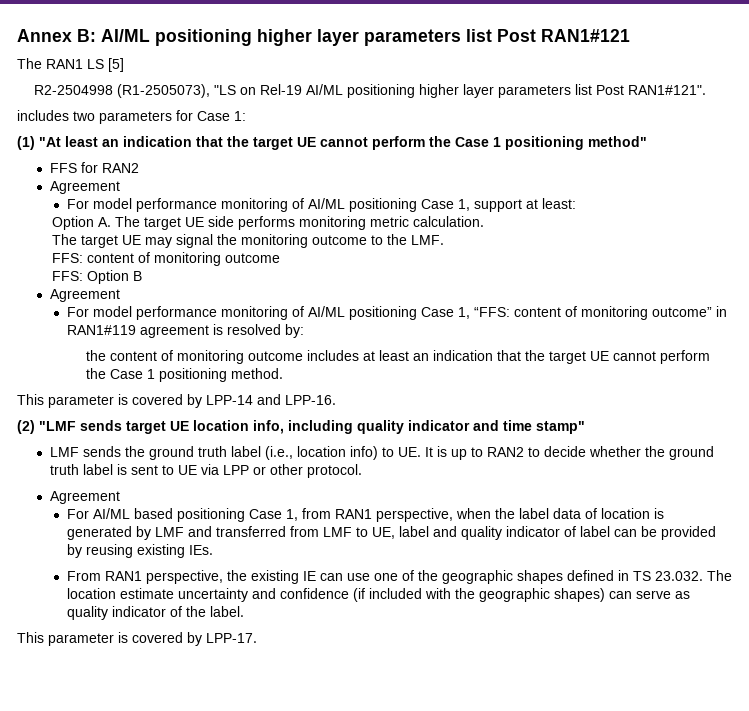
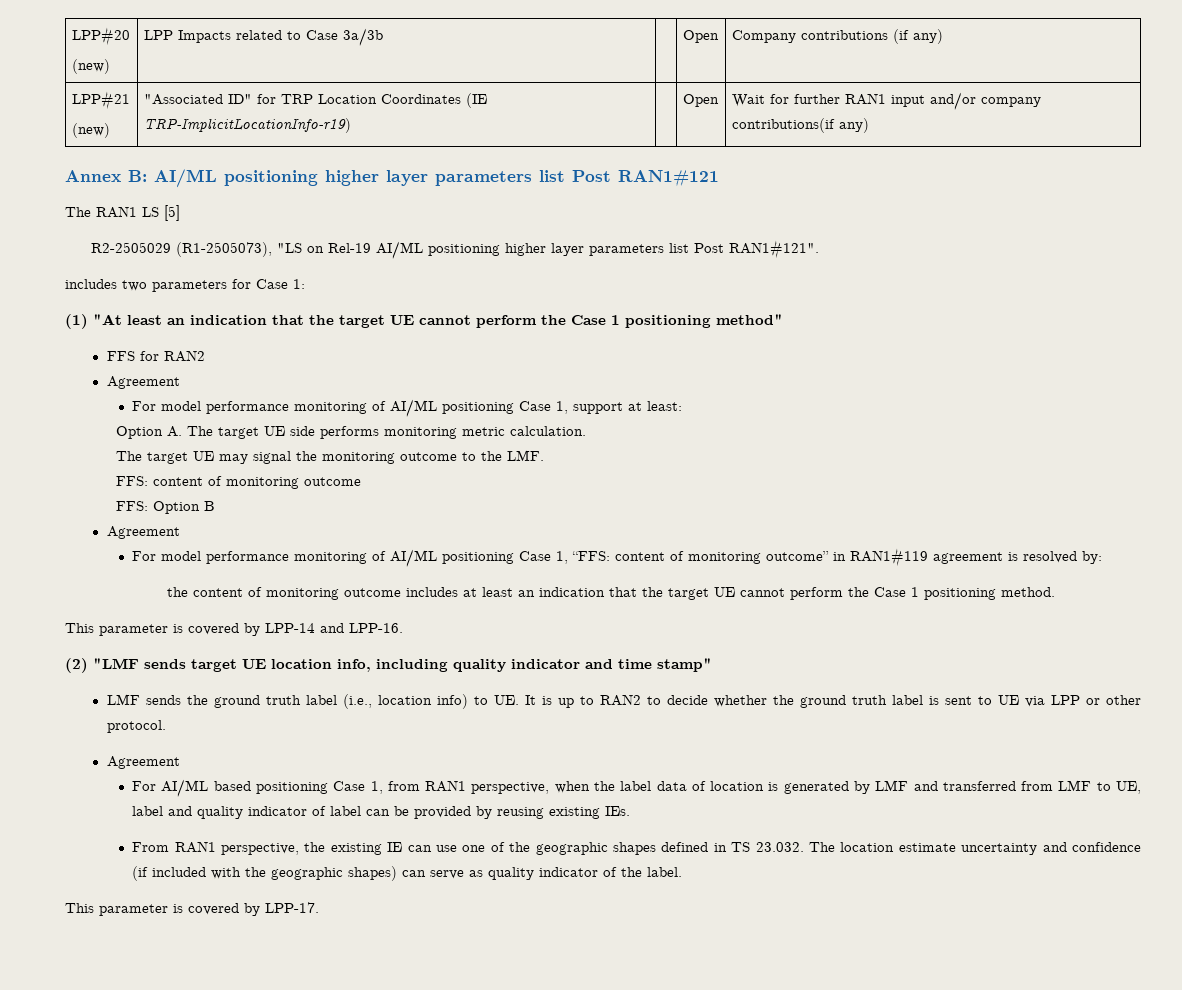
+ LPP#20
+ (new) | LPP Impacts related to Case 3a/3b | | Open | Company contributions (if any)
+ LPP#21
+ (new) | "Associated ID" for TRP Location Coordinates (IE TRP-ImplicitLocationInfo-r19) | | Open | Wait for further RAN1 input and/or company contributions(if any)
- R2-2504998 (R1-2505073), "LS on Rel-19 AI/ML positioning higher layer parameters list Post RAN1#121".
+ R2-2505029 (R1-2505073), "LS on Rel-19 AI/ML positioning higher layer parameters list Post RAN1#121".

